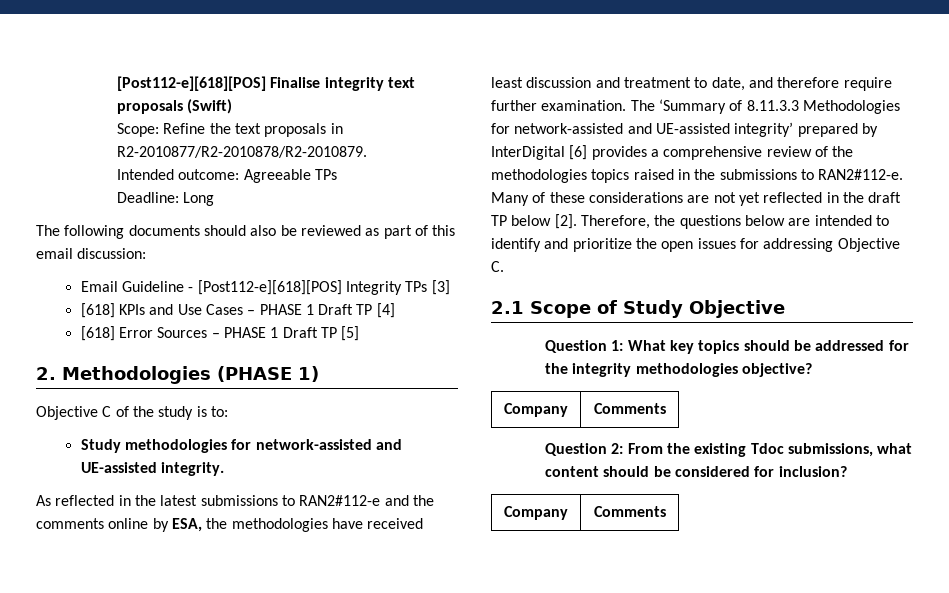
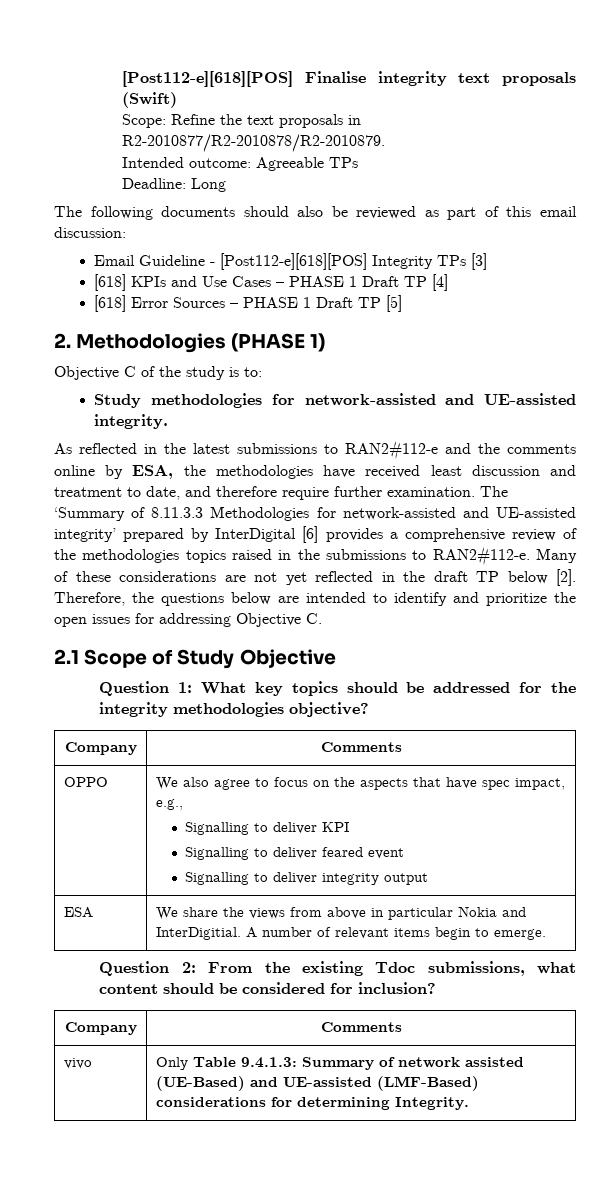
+ OPPO | We also agree to focus on the aspects that have spec impact, e.g.,
+ Signalling to deliver KPI
+ Signalling to deliver feared event
+ Signalling to deliver integrity output
+ ESA | We share the views from above in particular Nokia and InterDigitial. A number of relevant items begin to emerge.
+ vivo | Only Table 9.4.1.3: Summary of network assisted (UE-Based) and UE-assisted (LMF-Based) considerations for determining Integrity.

